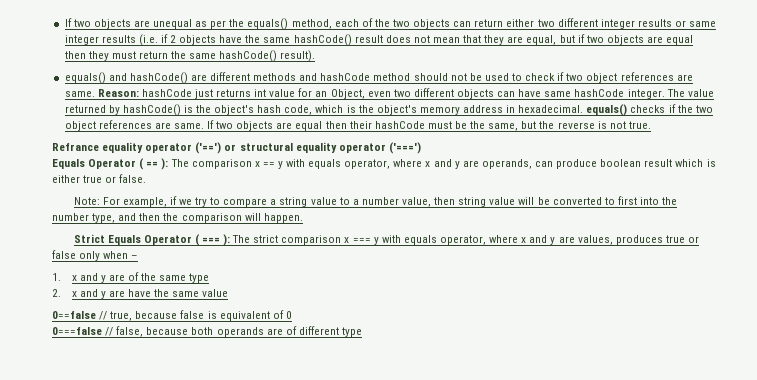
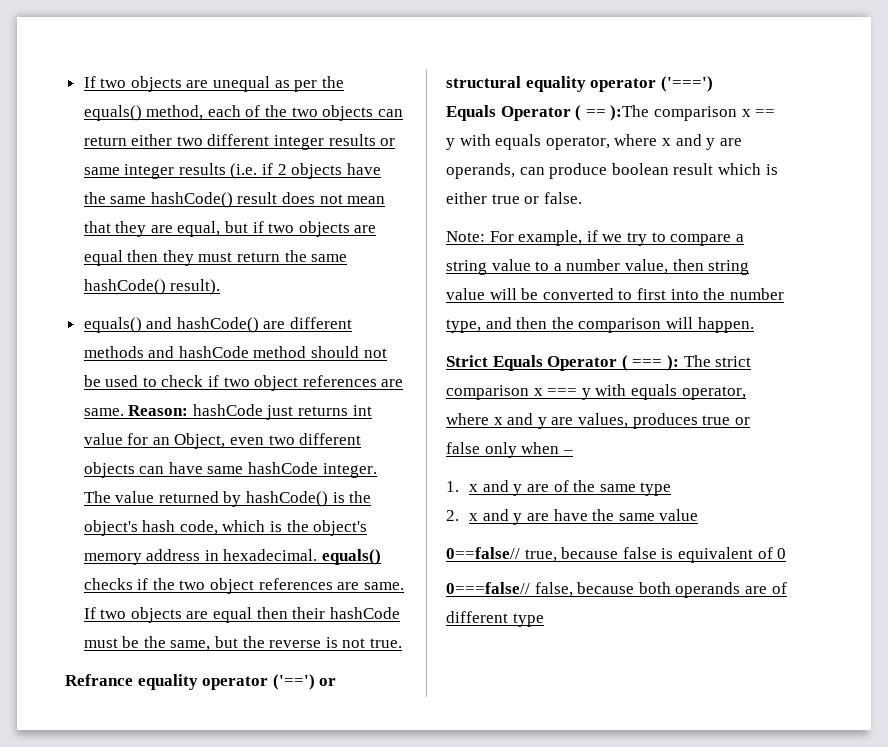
- Equals Operator ( == ): The comparison x == y with equals operator, where x and y are operands, can produce boolean result which is either true or false.
+ Equals Operator ( == ):The comparison x == y with equals operator, where x and y are operands, can produce boolean result which is either true or false.
- 0==false // true, because false is equivalent of 0
+ 0==false// true, because false is equivalent of 0
- 0===false // false, because both operands are of different type
+ 0===false// false, because both operands are of different type

